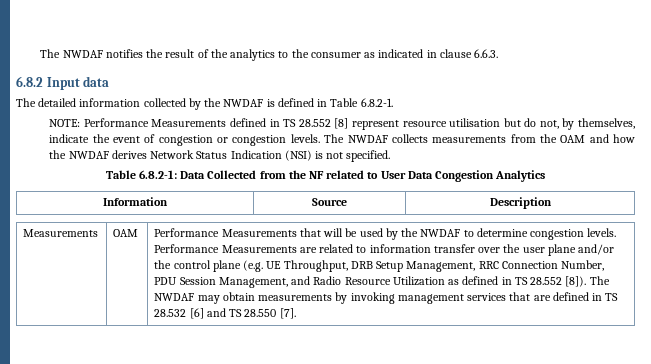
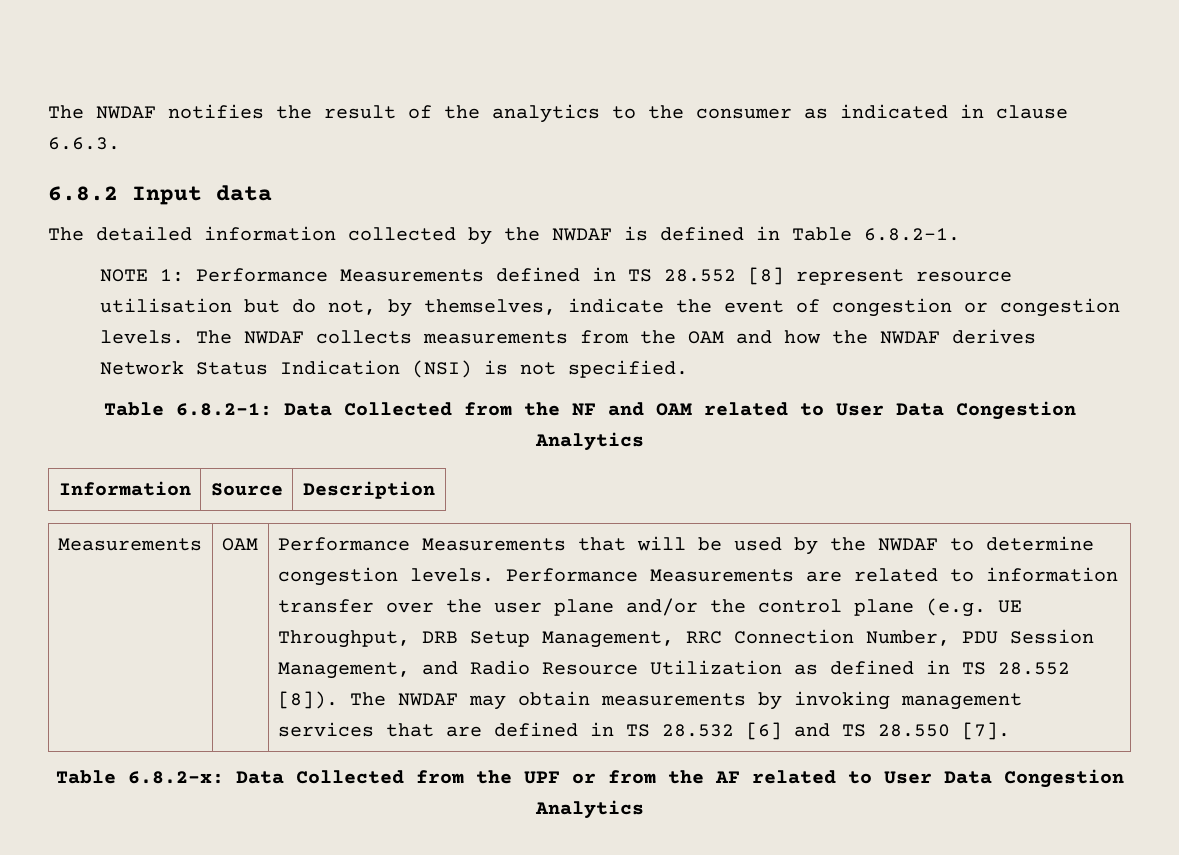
- NOTE: Performance Measurements defined in TS 28.552 [8] represent resource utilisation but do not, by themselves, indicate the event of congestion or congestion levels.
+ NOTE 1: Performance Measurements defined in TS 28.552 [8] represent resource utilisation but do not, by themselves, indicate the event of congestion or congestion levels.
- Table 6.8.2-1: Data Collected from the NF related to User Data Congestion Analytics
+ Table 6.8.2-1: Data Collected from the NF and OAM related to User Data Congestion Analytics
+ Table 6.8.2-x: Data Collected from the UPF or from the AF related to User Data Congestion Analytics

